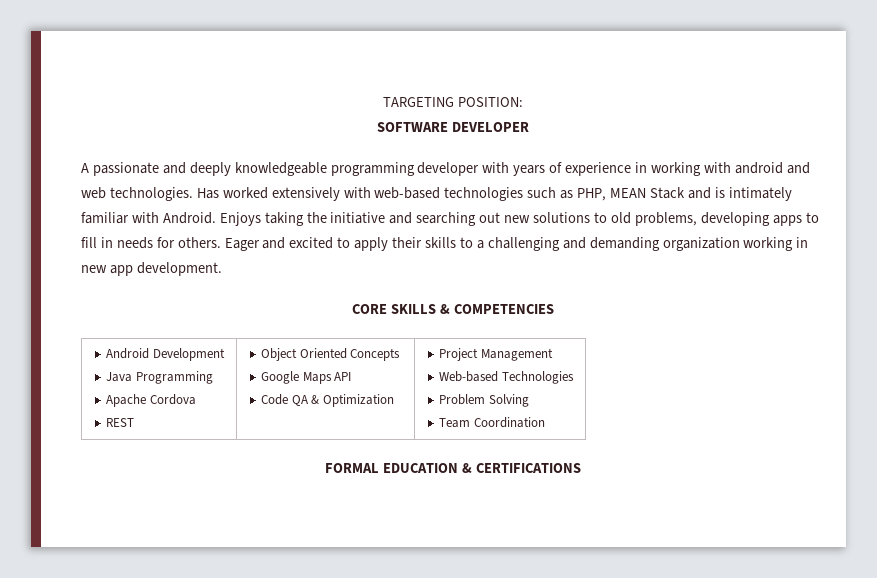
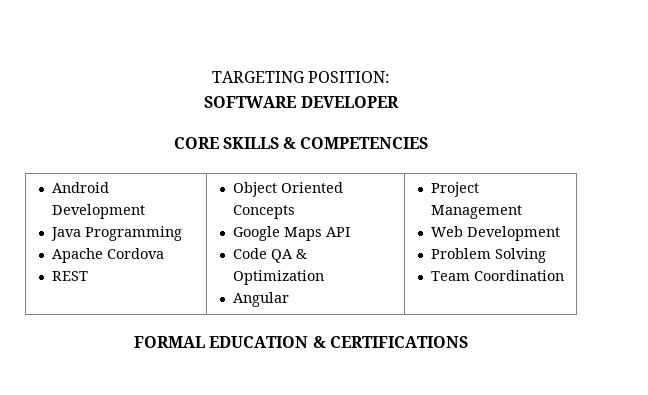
- A passionate and deeply knowledgeable programming developer with years of experience in working with android and web technologies. Has worked extensively with web-based technologies such as PHP, MEAN Stack and is intimately familiar with Android. Enjoys taking the initiative and searching out new solutions to old problems, developing apps to fill in needs for others. Eager and excited to apply their skills to a challenging and demanding organization working in new app development.
  Android Development
  Java Programming
  Apache Cordova
  REST | Object Oriented Concepts
  Google Maps API
- Code QA & Optimization | Project Management
- Web-based Technologies
+ Code QA & Optimization
+ Angular | Project Management
+ Web Development

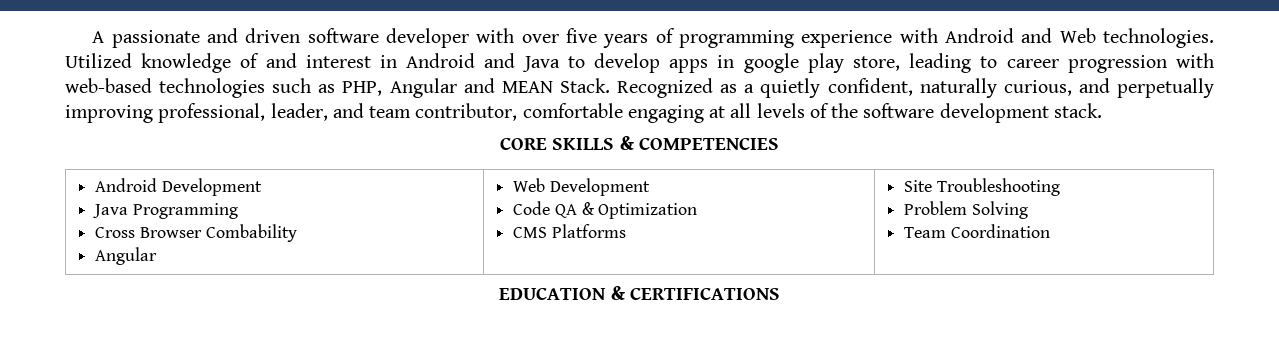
- TARGETING POSITION:
- SOFTWARE DEVELOPER
+ A passionate and driven software developer with over five years of programming experience with Android and Web technologies. Utilized knowledge of and interest in Android and Java to develop apps in google play store, leading to career progression with web-based technologies such as PHP, Angular and MEAN Stack. Recognized as a quietly confident, naturally curious, and perpetually improving professional, leader, and team contributor, comfortable engaging at all levels of the software development stack.
  Android Development
  Java Programming
- Apache Cordova
- REST | Object Oriented Concepts
- Google Maps API
+ Cross Browser Combability
+ Angular | Web Development
  Code QA & Optimization
- Angular | Project Management
- Web Development
+ CMS Platforms | Site Troubleshooting
- FORMAL EDUCATION & CERTIFICATIONS
+ EDUCATION & CERTIFICATIONS

